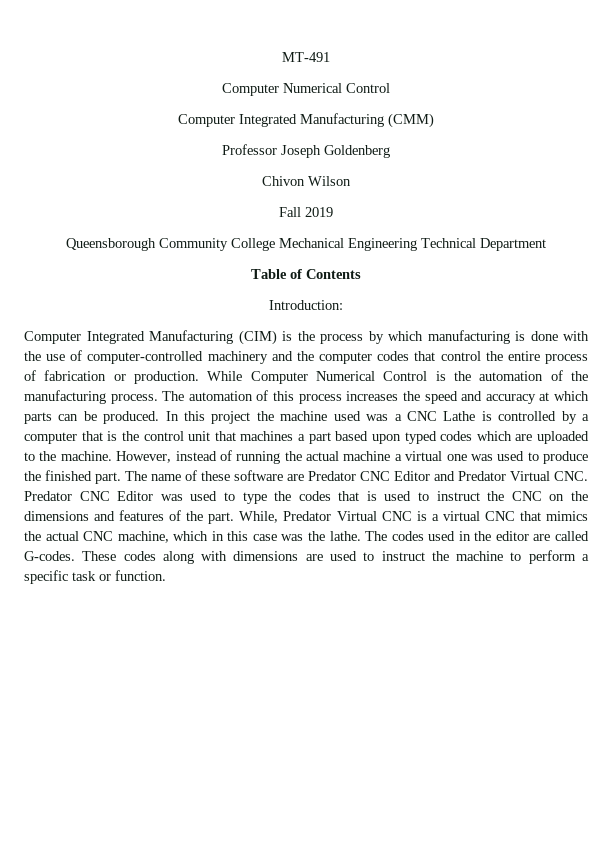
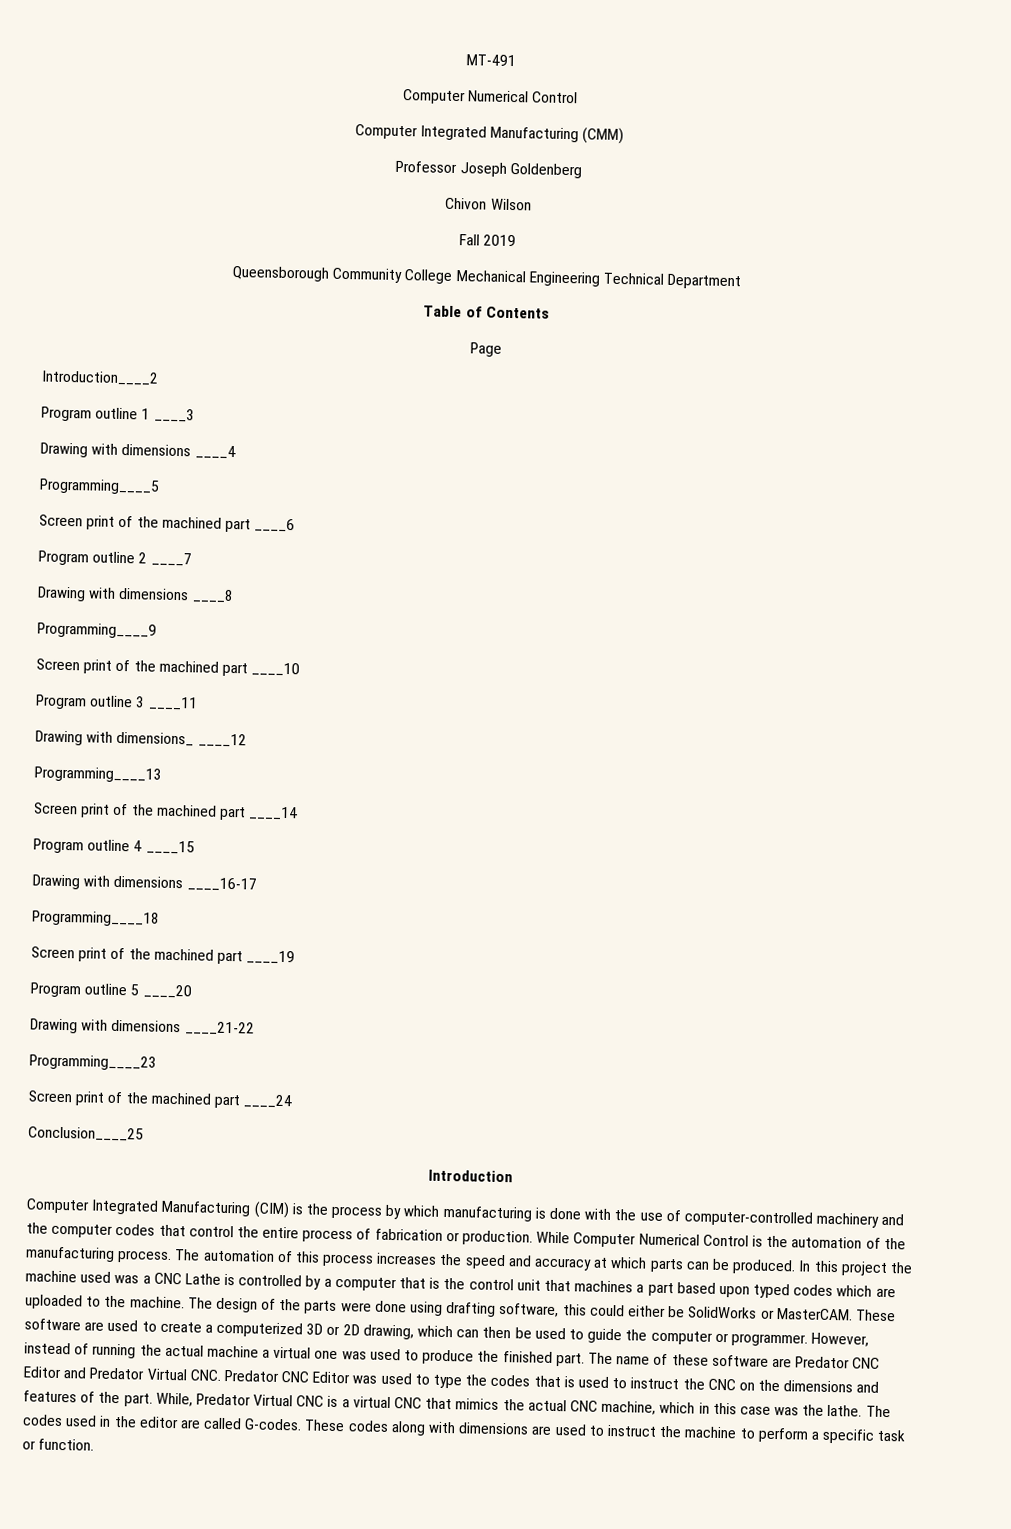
- Introduction:
+ Page
+ Introduction____2
+ Program outline 1 ____3
+ Drawing with dimensions ____4
+ Programming____5
+ Screen print of the machined part ____6
+ Program outline 2 ____7
+ Drawing with dimensions ____8
+ Programming____9
+ Screen print of the machined part ____10
+ Program outline 3 ____11
+ Drawing with dimensions_ ____12
+ Programming____13
+ Screen print of the machined part ____14
+ Program outline 4 ____15
+ Drawing with dimensions ____16-17
+ Programming____18
+ Screen print of the machined part ____19
+ Program outline 5 ____20
+ Drawing with dimensions ____21-22
+ Programming____23
+ Screen print of the machined part ____24
+ Conclusion____25
+ Introduction
+ The design of the parts were done using drafting software, this could either be SolidWorks or MasterCAM. These software are used to create a computerized 3D or 2D drawing, which can then be used to guide the computer or programmer.

